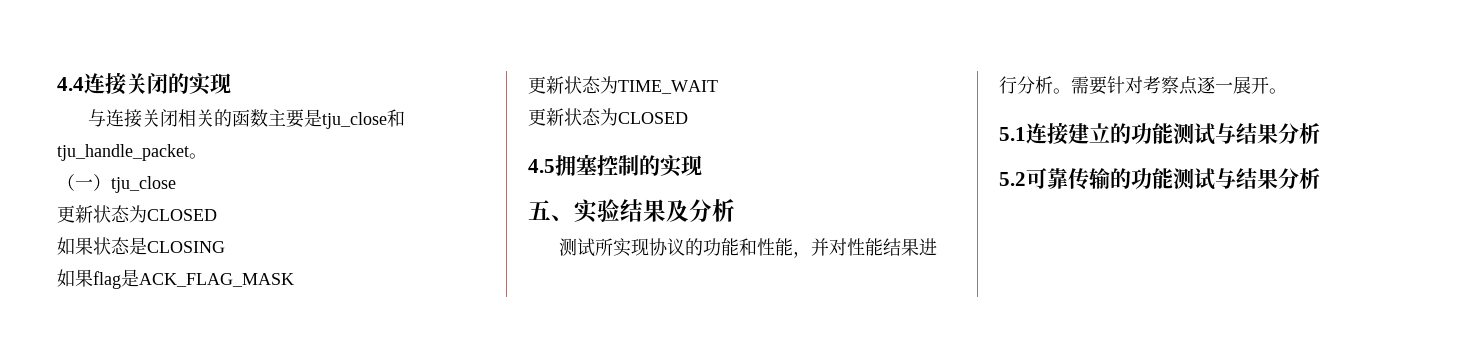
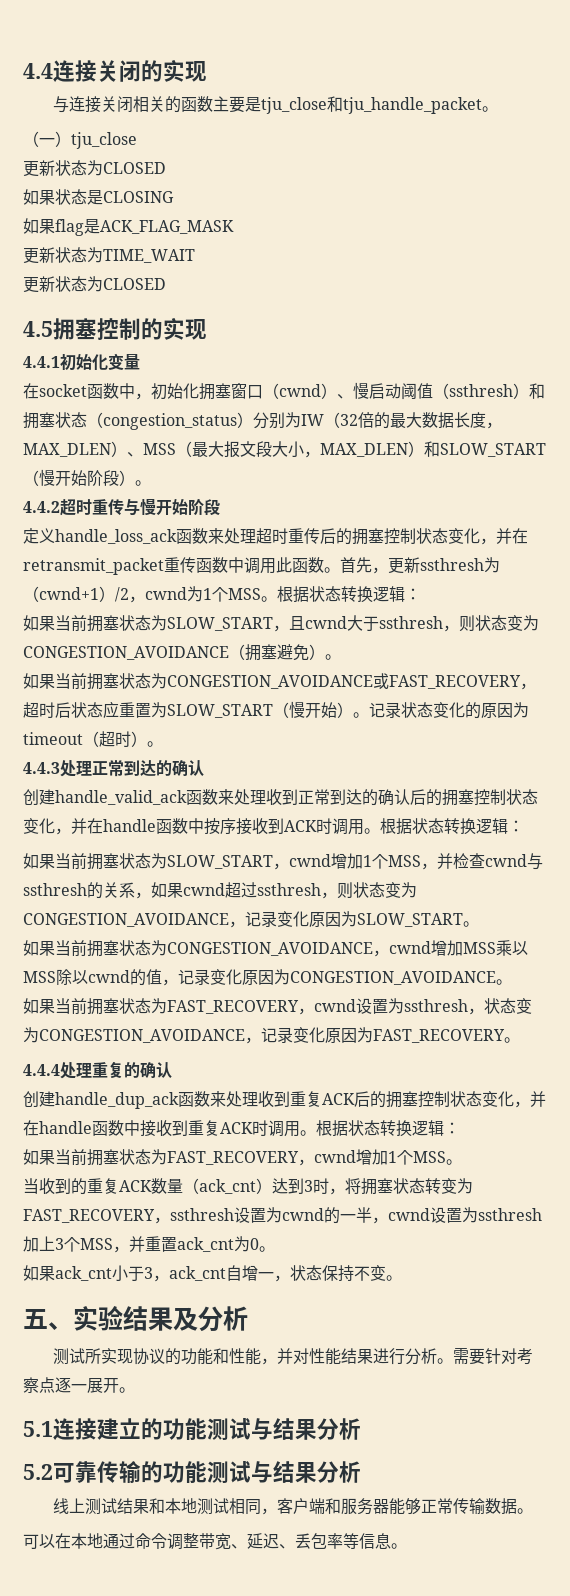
+ 4.4.1初始化变量
+ 在socket函数中，初始化拥塞窗口（cwnd）、慢启动阈值（ssthresh）和拥塞状态（congestion_status）分别为IW（32倍的最大数据长度，MAX_DLEN）、MSS（最大报文段大小，MAX_DLEN）和SLOW_START（慢开始阶段）。
+ 4.4.2超时重传与慢开始阶段
+ 定义handle_loss_ack函数来处理超时重传后的拥塞控制状态变化，并在retransmit_packet重传函数中调用此函数。首先，更新ssthresh为（cwnd+1）/2，cwnd为1个MSS。根据状态转换逻辑：
+ 如果当前拥塞状态为SLOW_START，且cwnd大于ssthresh，则状态变为CONGESTION_AVOIDANCE（拥塞避免）。
+ 如果当前拥塞状态为CONGESTION_AVOIDANCE或FAST_RECOVERY，超时后状态应重置为SLOW_START（慢开始）。记录状态变化的原因为timeout（超时）。
+ 4.4.3处理正常到达的确认
+ 创建handle_valid_ack函数来处理收到正常到达的确认后的拥塞控制状态变化，并在handle函数中按序接收到ACK时调用。根据状态转换逻辑：
+ 如果当前拥塞状态为SLOW_START，cwnd增加1个MSS，并检查cwnd与ssthresh的关系，如果cwnd超过ssthresh，则状态变为CONGESTION_AVOIDANCE，记录变化原因为SLOW_START。
+ 如果当前拥塞状态为CONGESTION_AVOIDANCE，cwnd增加MSS乘以MSS除以cwnd的值，记录变化原因为CONGESTION_AVOIDANCE。
+ 如果当前拥塞状态为FAST_RECOVERY，cwnd设置为ssthresh，状态变为CONGESTION_AVOIDANCE，记录变化原因为FAST_RECOVERY。
+ 4.4.4处理重复的确认
+ 创建handle_dup_ack函数来处理收到重复ACK后的拥塞控制状态变化，并在handle函数中接收到重复ACK时调用。根据状态转换逻辑：
+ 如果当前拥塞状态为FAST_RECOVERY，cwnd增加1个MSS。
+ 当收到的重复ACK数量（ack_cnt）达到3时，将拥塞状态转变为FAST_RECOVERY，ssthresh设置为cwnd的一半，cwnd设置为ssthresh加上3个MSS，并重置ack_cnt为0。
+ 如果ack_cnt小于3，ack_cnt自增一，状态保持不变。
+ 线上测试结果和本地测试相同，客户端和服务器能够正常传输数据。
+ 可以在本地通过命令调整带宽、延迟、丢包率等信息。

